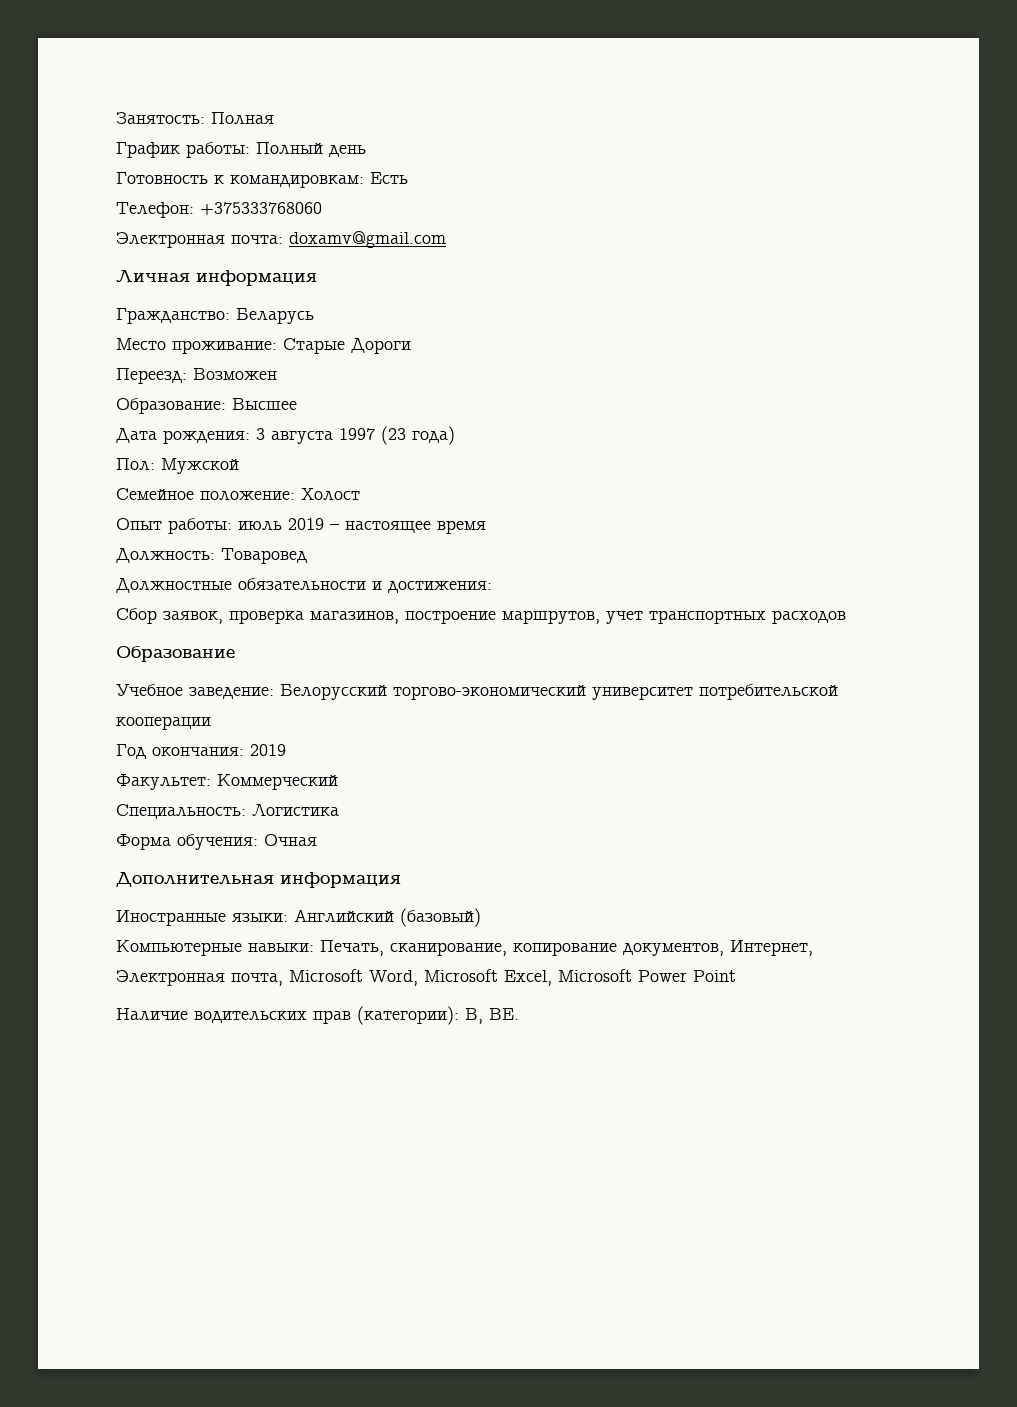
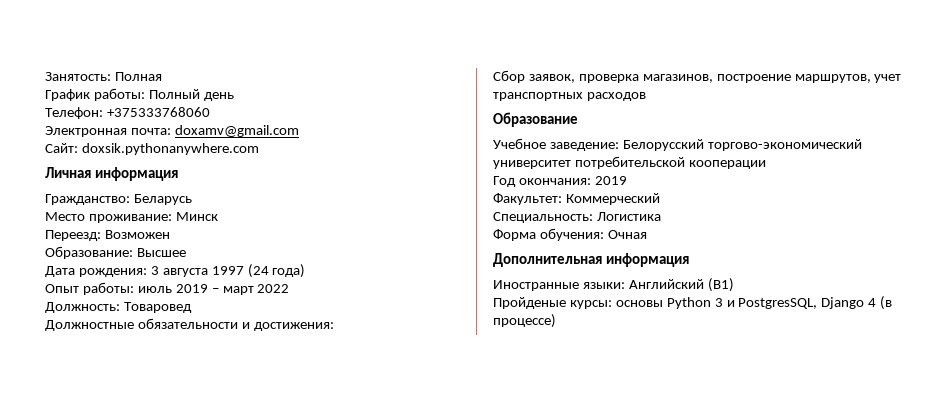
- Готовность к командировкам: Есть
+ Сайт: doxsik.pythonanywhere.com
- Место проживание: Старые Дороги
+ Место проживание: Минск
- Дата рождения: 3 августа 1997 (23 года)
+ Дата рождения: 3 августа 1997 (24 года)
- Пол: Мужской
- Семейное положение: Холост
- Опыт работы: июль 2019 – настоящее время
+ Опыт работы: июль 2019 – март 2022
- Иностранные языки: Английский (базовый)
- Компьютерные навыки: Печать, сканирование, копирование документов, Интернет, Электронная почта, Microsoft Word, Microsoft Excel, Microsoft Power Point
- Наличие водительских прав (категории): B, BE.
+ Иностранные языки: Английский (B1)
+ Пройденые курсы: основы Python 3 и PostgresSQL, Django 4 (в процессе)

